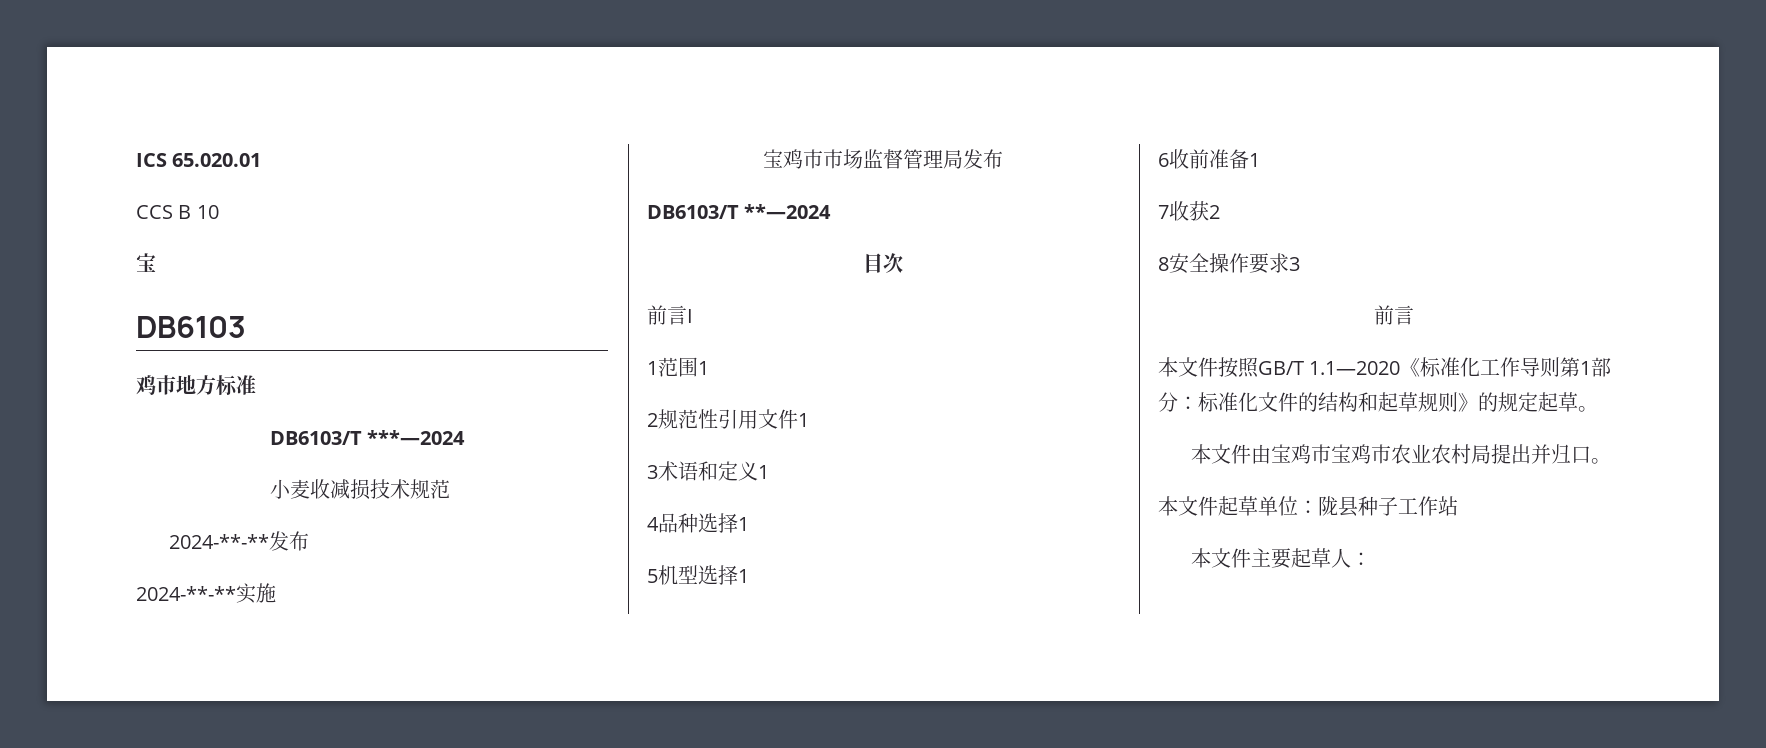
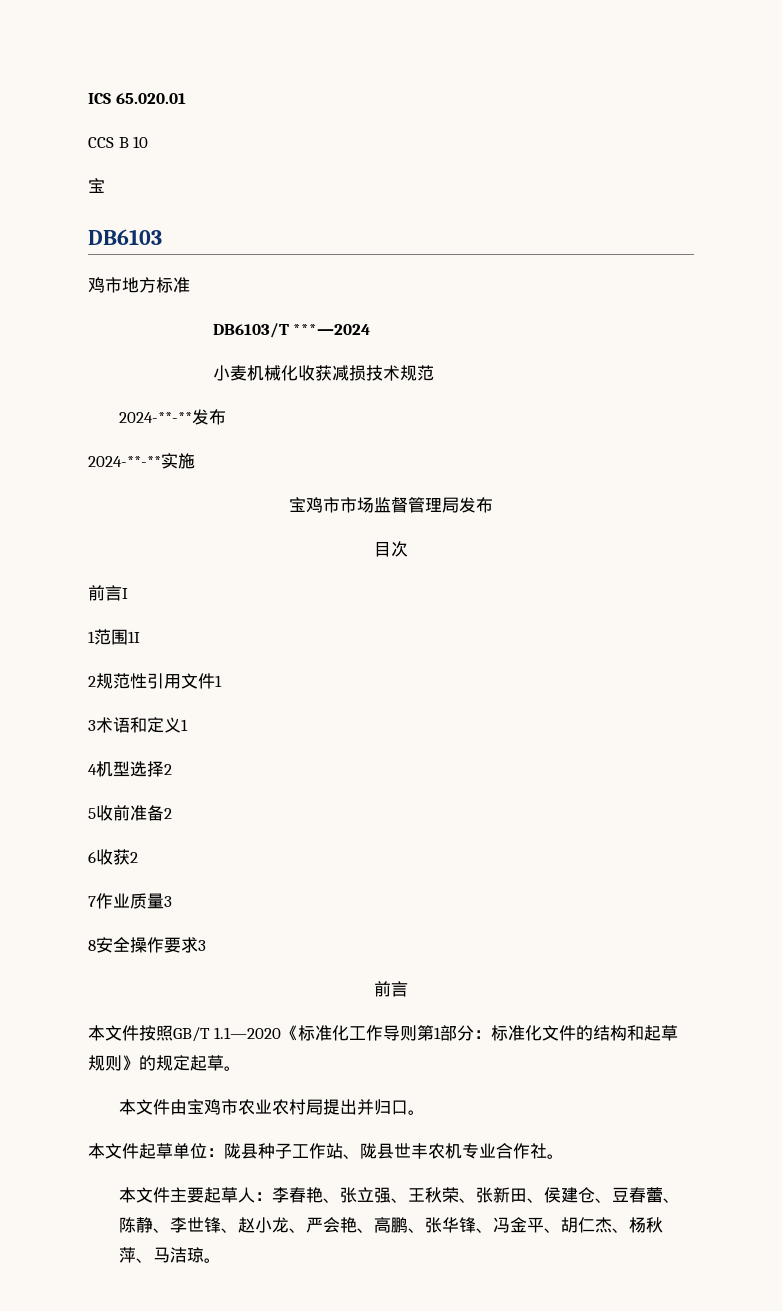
- 小麦收减损技术规范
+ 小麦机械化收获减损技术规范
- DB6103/T **—2024
- 1范围1
+ 1范围1I
- 4品种选择1
- 5机型选择1
- 6收前准备1
- 7收获2
+ 4机型选择2
+ 5收前准备2
+ 6收获2
+ 7作业质量3
- 本文件由宝鸡市宝鸡市农业农村局提出并归口。
+ 本文件由宝鸡市农业农村局提出并归口。
- 本文件起草单位：陇县种子工作站
+ 本文件起草单位：陇县种子工作站、陇县世丰农机专业合作社。
- 本文件主要起草人：
+ 本文件主要起草人：李春艳、张立强、王秋荣、张新田、侯建仓、豆春蕾、陈静、李世锋、赵小龙、严会艳、高鹏、张华锋、冯金平、胡仁杰、杨秋萍、马洁琼。

